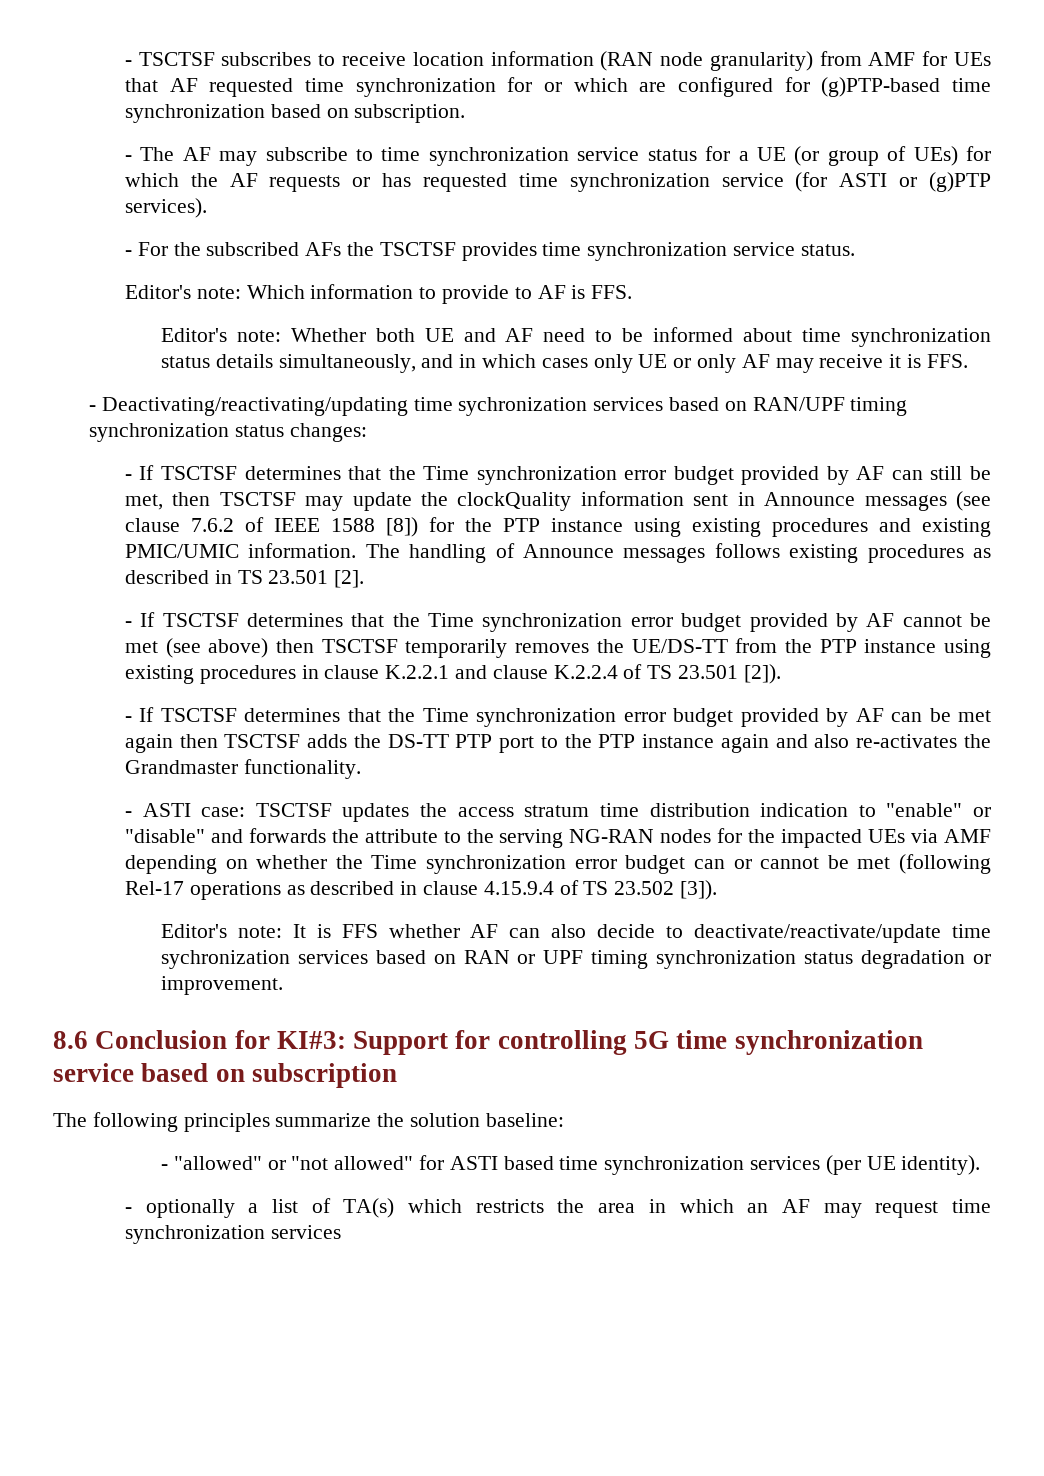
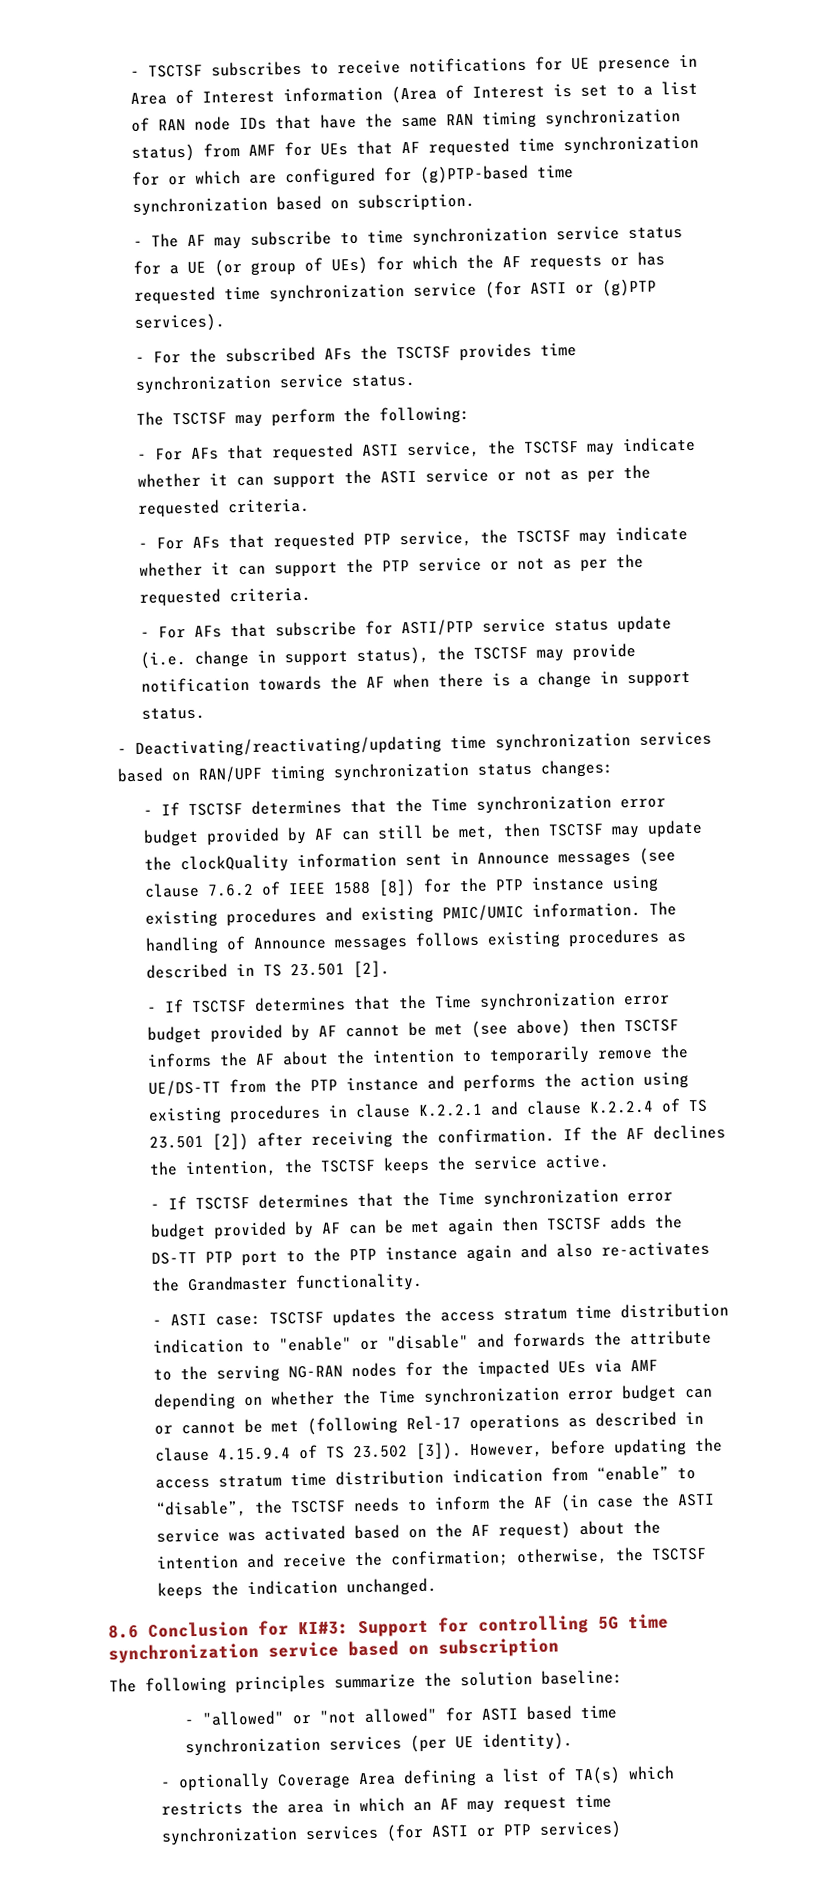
- - TSCTSF subscribes to receive location information (RAN node granularity) from AMF for UEs that AF requested time synchronization for or which are configured for (g)PTP-based time synchronization based on subscription.
+ - TSCTSF subscribes to receive notifications for UE presence in Area of Interest information (Area of Interest is set to a list of RAN node IDs that have the same RAN timing synchronization status) from AMF for UEs that AF requested time synchronization for or which are configured for (g)PTP-based time synchronization based on subscription.
- Editor's note: Which information to provide to AF is FFS.
- Editor's note: Whether both UE and AF need to be informed about time synchronization status details simultaneously, and in which cases only UE or only AF may receive it is FFS.
+ The TSCTSF may perform the following:
+ - For AFs that requested ASTI service, the TSCTSF may indicate whether it can support the ASTI service or not as per the requested criteria.
+ - For AFs that requested PTP service, the TSCTSF may indicate whether it can support the PTP service or not as per the requested criteria.
+ - For AFs that subscribe for ASTI/PTP service status update (i.e. change in support status), the TSCTSF may provide notification towards the AF when there is a change in support status.
- - Deactivating/reactivating/updating time sychronization services based on RAN/UPF timing synchronization status changes:
+ - Deactivating/reactivating/updating time synchronization services based on RAN/UPF timing synchronization status changes:
- - If TSCTSF determines that the Time synchronization error budget provided by AF cannot be met (see above) then TSCTSF temporarily removes the UE/DS-TT from the PTP instance using existing procedures in clause K.2.2.1 and clause K.2.2.4 of TS 23.501 [2]).
+ - If TSCTSF determines that the Time synchronization error budget provided by AF cannot be met (see above) then TSCTSF informs the AF about the intention to temporarily remove the UE/DS-TT from the PTP instance and performs the action using existing procedures in clause K.2.2.1 and clause K.2.2.4 of TS 23.501 [2]) after receiving the confirmation. If the AF declines the intention, the TSCTSF keeps the service active.
- - ASTI case: TSCTSF updates the access stratum time distribution indication to "enable" or "disable" and forwards the attribute to the serving NG-RAN nodes for the impacted UEs via AMF depending on whether the Time synchronization error budget can or cannot be met (following Rel-17 operations as described in clause 4.15.9.4 of TS 23.502 [3]).
- Editor's note: It is FFS whether AF can also decide to deactivate/reactivate/update time sychronization services based on RAN or UPF timing synchronization status degradation or improvement.
+ - ASTI case: TSCTSF updates the access stratum time distribution indication to "enable" or "disable" and forwards the attribute to the serving NG-RAN nodes for the impacted UEs via AMF depending on whether the Time synchronization error budget can or cannot be met (following Rel-17 operations as described in clause 4.15.9.4 of TS 23.502 [3]). However, before updating the access stratum time distribution indication from “enable” to “disable”, the TSCTSF needs to inform the AF (in case the ASTI service was activated based on the AF request) about the intention and receive the confirmation; otherwise, the TSCTSF keeps the indication unchanged.
- - optionally a list of TA(s) which restricts the area in which an AF may request time synchronization services
+ - optionally Coverage Area defining a list of TA(s) which restricts the area in which an AF may request time synchronization services (for ASTI or PTP services)

